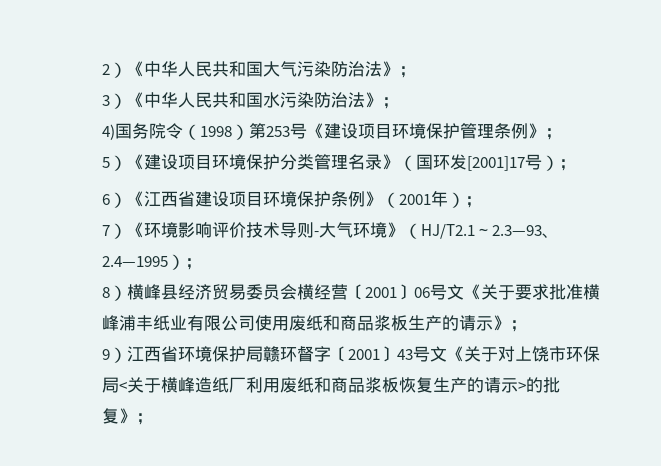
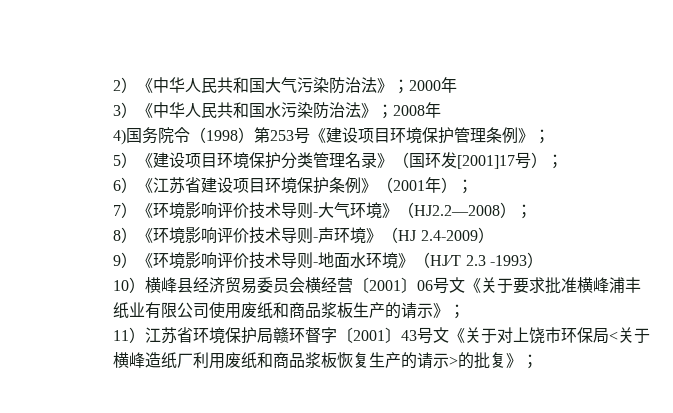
- 2）《中华人民共和国大气污染防治法》；
+ 2）《中华人民共和国大气污染防治法》；2000年
- 3）《中华人民共和国水污染防治法》；
+ 3）《中华人民共和国水污染防治法》；2008年
- 6）《江西省建设项目环境保护条例》（2001年）；
+ 6）《江苏省建设项目环境保护条例》（2001年）；
- 7）《环境影响评价技术导则-大气环境》（HJ/T2.1～2.3—93、2.4—1995）；
+ 7）《环境影响评价技术导则-大气环境》（HJ2.2—2008）；
- 8）横峰县经济贸易委员会横经营〔2001〕06号文《关于要求批准横峰浦丰纸业有限公司使用废纸和商品浆板生产的请示》；
+ 8）《环境影响评价技术导则-声环境》（HJ 2.4-2009）
+ 9）《环境影响评价技术导则-地面水环境》（HJ∕T 2.3 -1993）
+ 10）横峰县经济贸易委员会横经营〔2001〕06号文《关于要求批准横峰浦丰纸业有限公司使用废纸和商品浆板生产的请示》；
- 9）江西省环境保护局赣环督字〔2001〕43号文《关于对上饶市环保局<关于横峰造纸厂利用废纸和商品浆板恢复生产的请示>的批复》；
+ 11）江苏省环境保护局赣环督字〔2001〕43号文《关于对上饶市环保局<关于横峰造纸厂利用废纸和商品浆板恢复生产的请示>的批复》；

